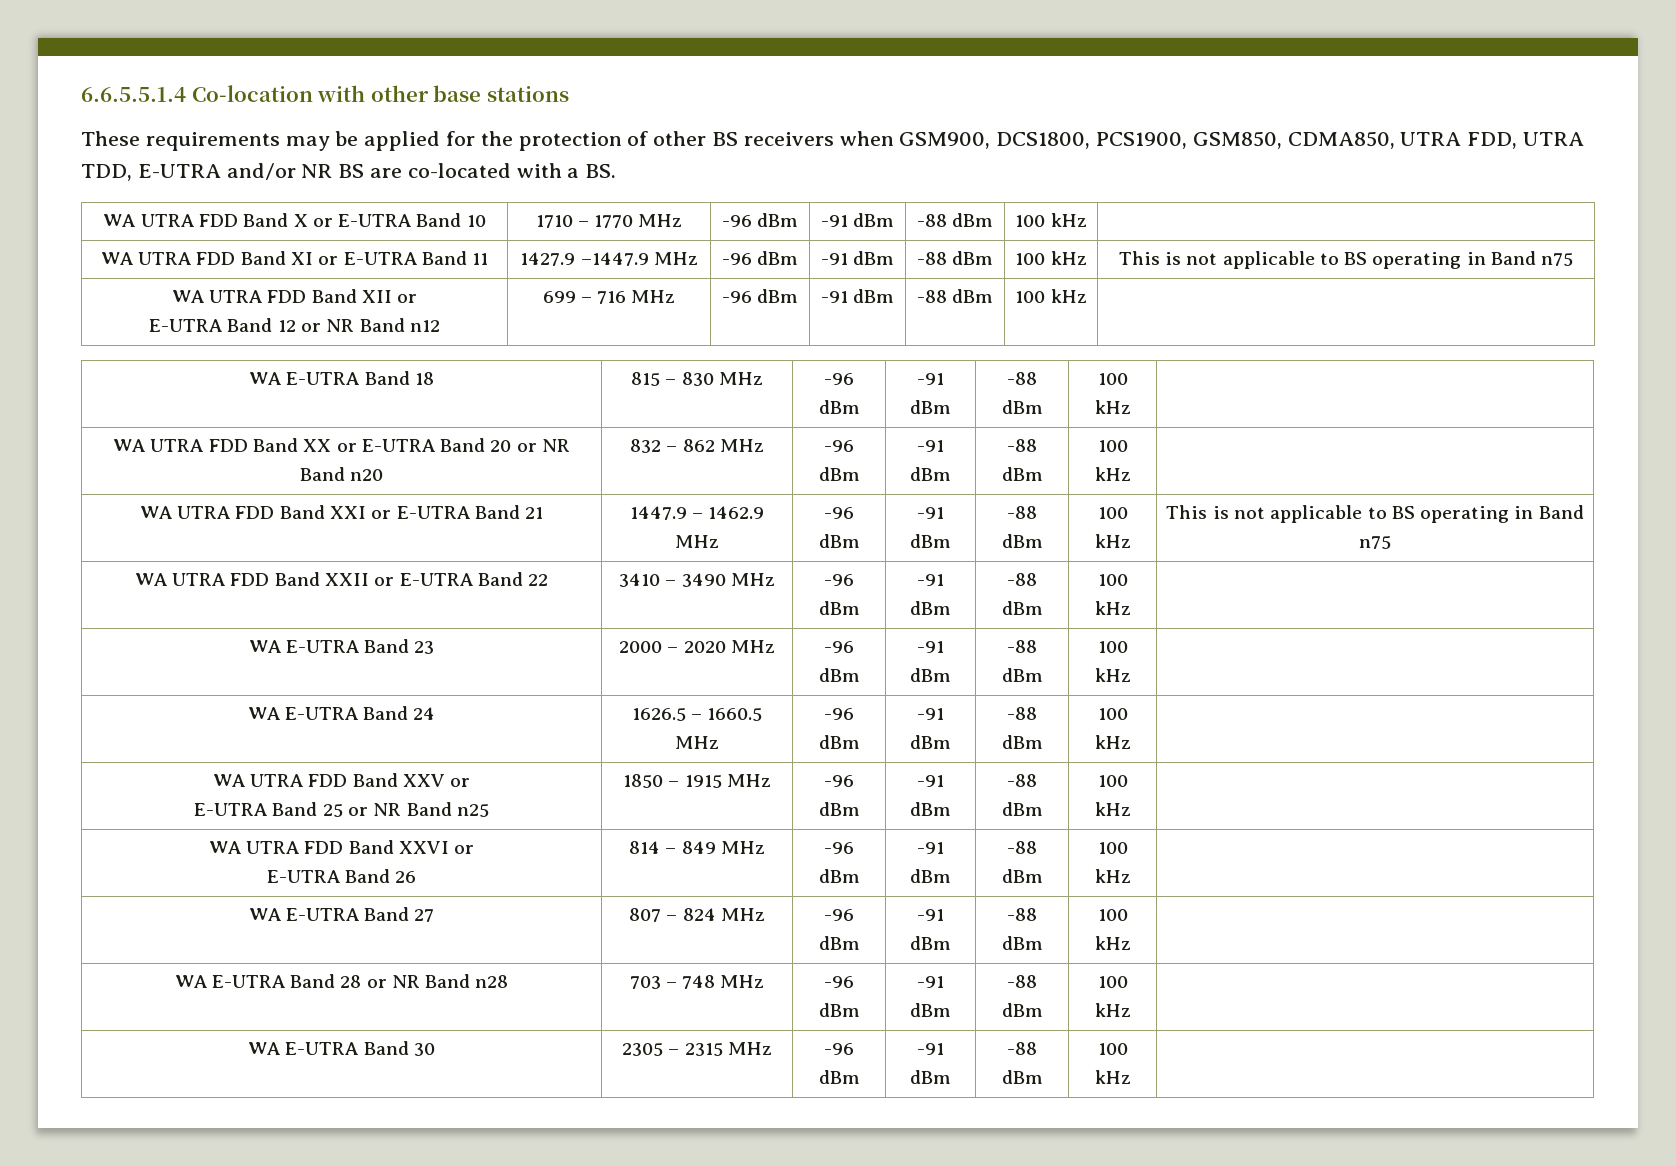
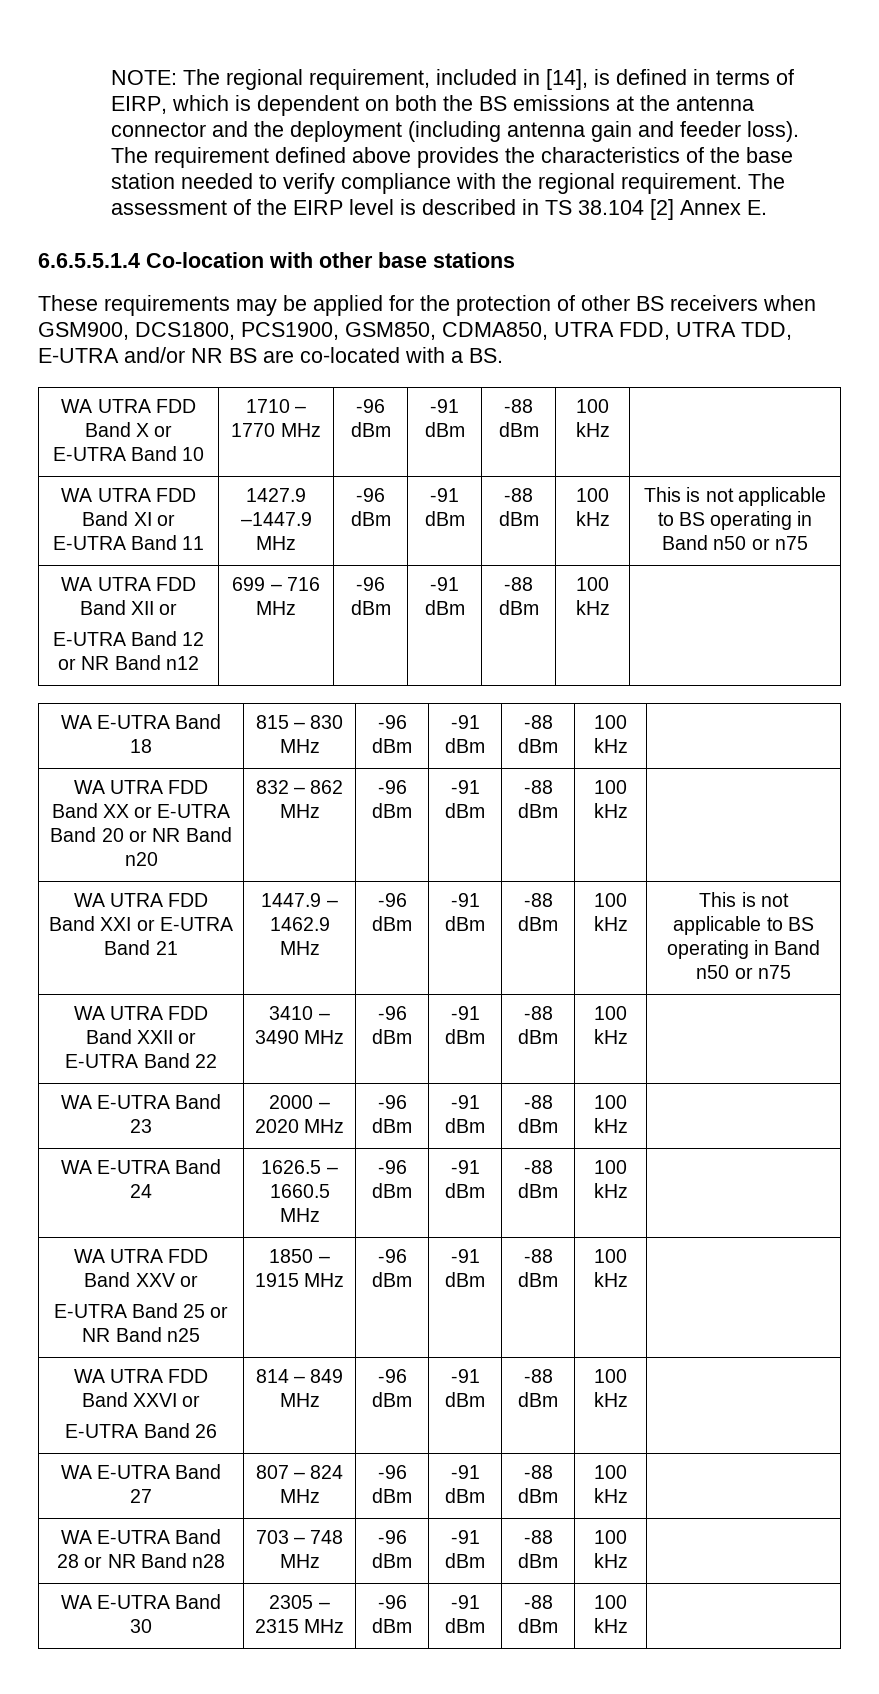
+ NOTE: The regional requirement, included in [14], is defined in terms of EIRP, which is dependent on both the BS emissions at the antenna connector and the deployment (including antenna gain and feeder loss). The requirement defined above provides the characteristics of the base station needed to verify compliance with the regional requirement. The assessment of the EIRP level is described in TS 38.104 [2] Annex E.
- WA UTRA FDD Band XI or E-UTRA Band 11 | 1427.9 –1447.9 MHz | -96 dBm | -91 dBm | -88 dBm | 100 kHz | This is not applicable to BS operating in Band n75
+ WA UTRA FDD Band XI or E-UTRA Band 11 | 1427.9 –1447.9 MHz | -96 dBm | -91 dBm | -88 dBm | 100 kHz | This is not applicable to BS operating in Band n50 or n75
- WA UTRA FDD Band XXI or E-UTRA Band 21 | 1447.9 – 1462.9 MHz | -96 dBm | -91 dBm | -88 dBm | 100 kHz | This is not applicable to BS operating in Band n75
+ WA UTRA FDD Band XXI or E-UTRA Band 21 | 1447.9 – 1462.9 MHz | -96 dBm | -91 dBm | -88 dBm | 100 kHz | This is not applicable to BS operating in Band n50 or n75

